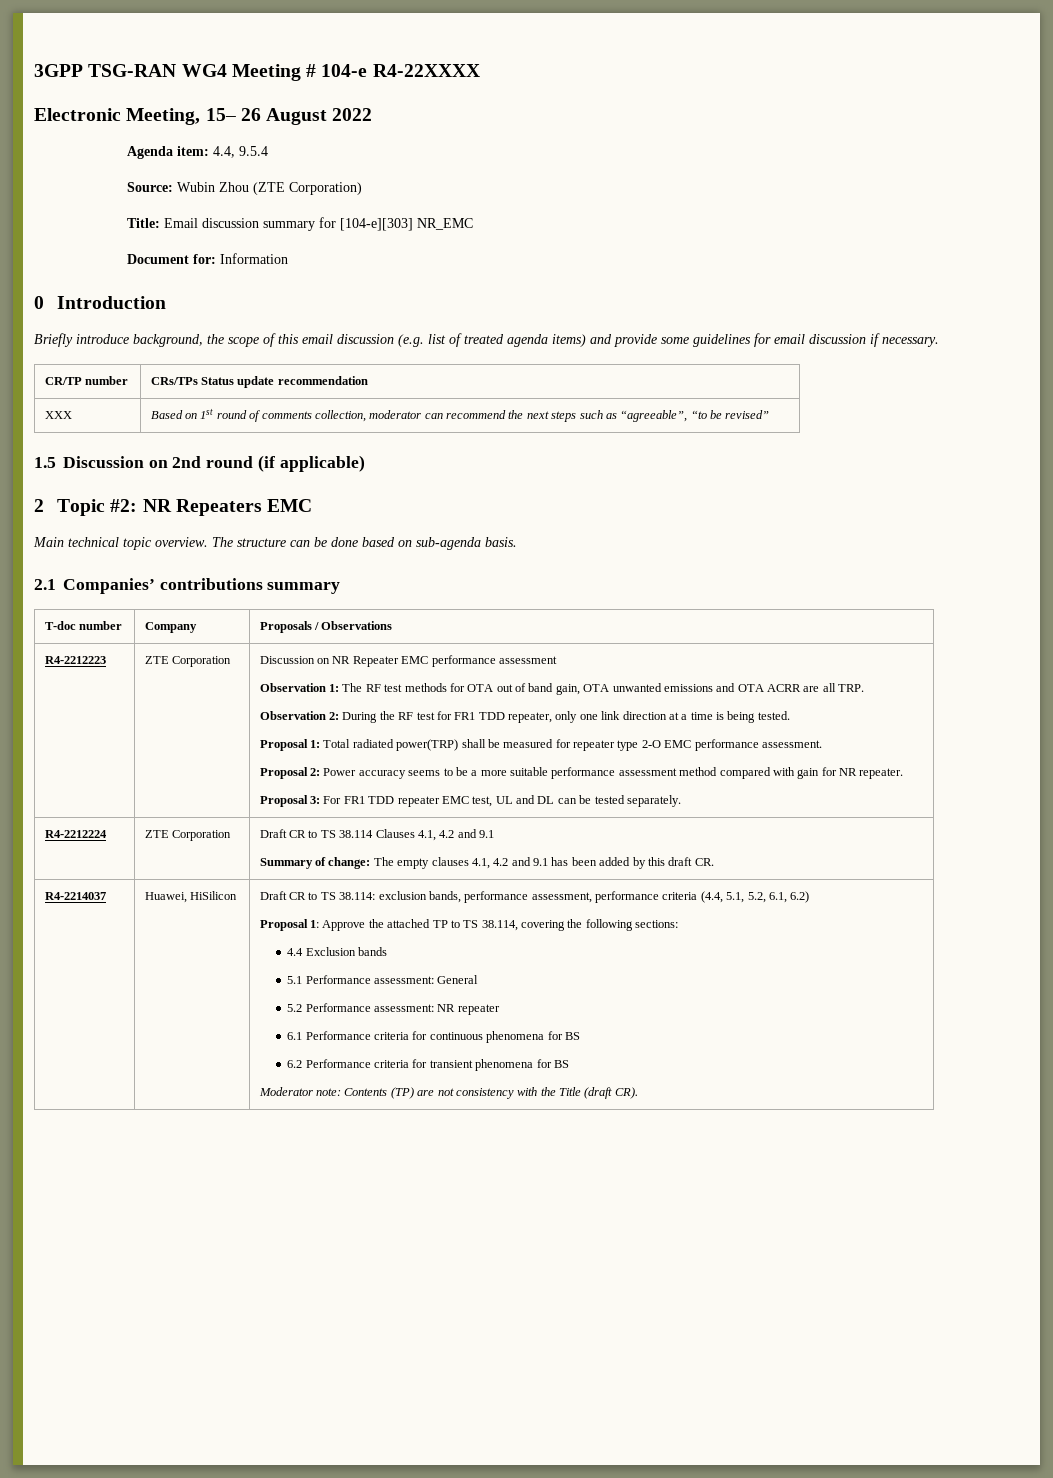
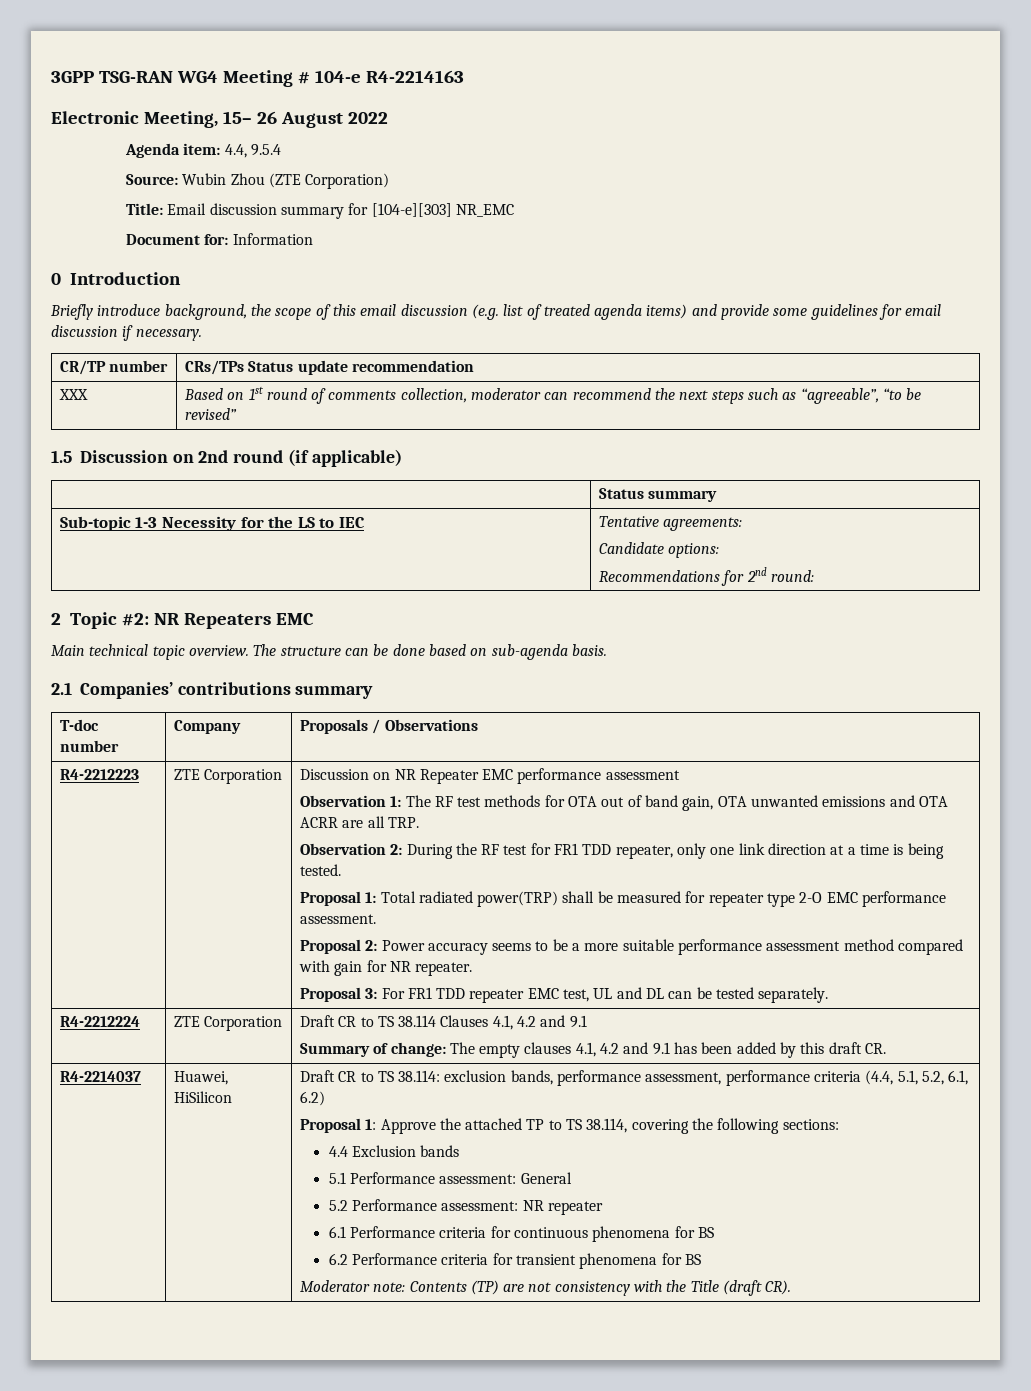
- 3GPP TSG-RAN WG4 Meeting # 104-e R4-22XXXX
+ 3GPP TSG-RAN WG4 Meeting # 104-e R4-2214163
+ | Status summary
+ Sub-topic 1-3 Necessity for the LS to IEC | Tentative agreements:
+ Candidate options:
+ Recommendations for 2nd round:

